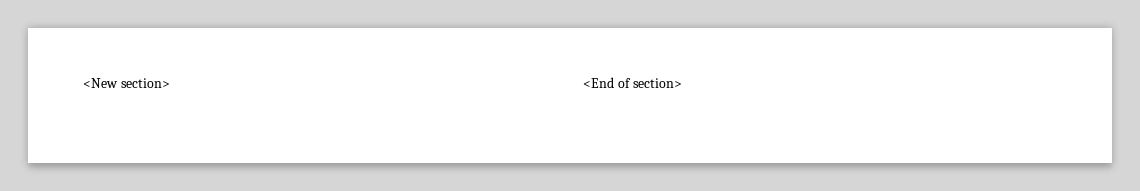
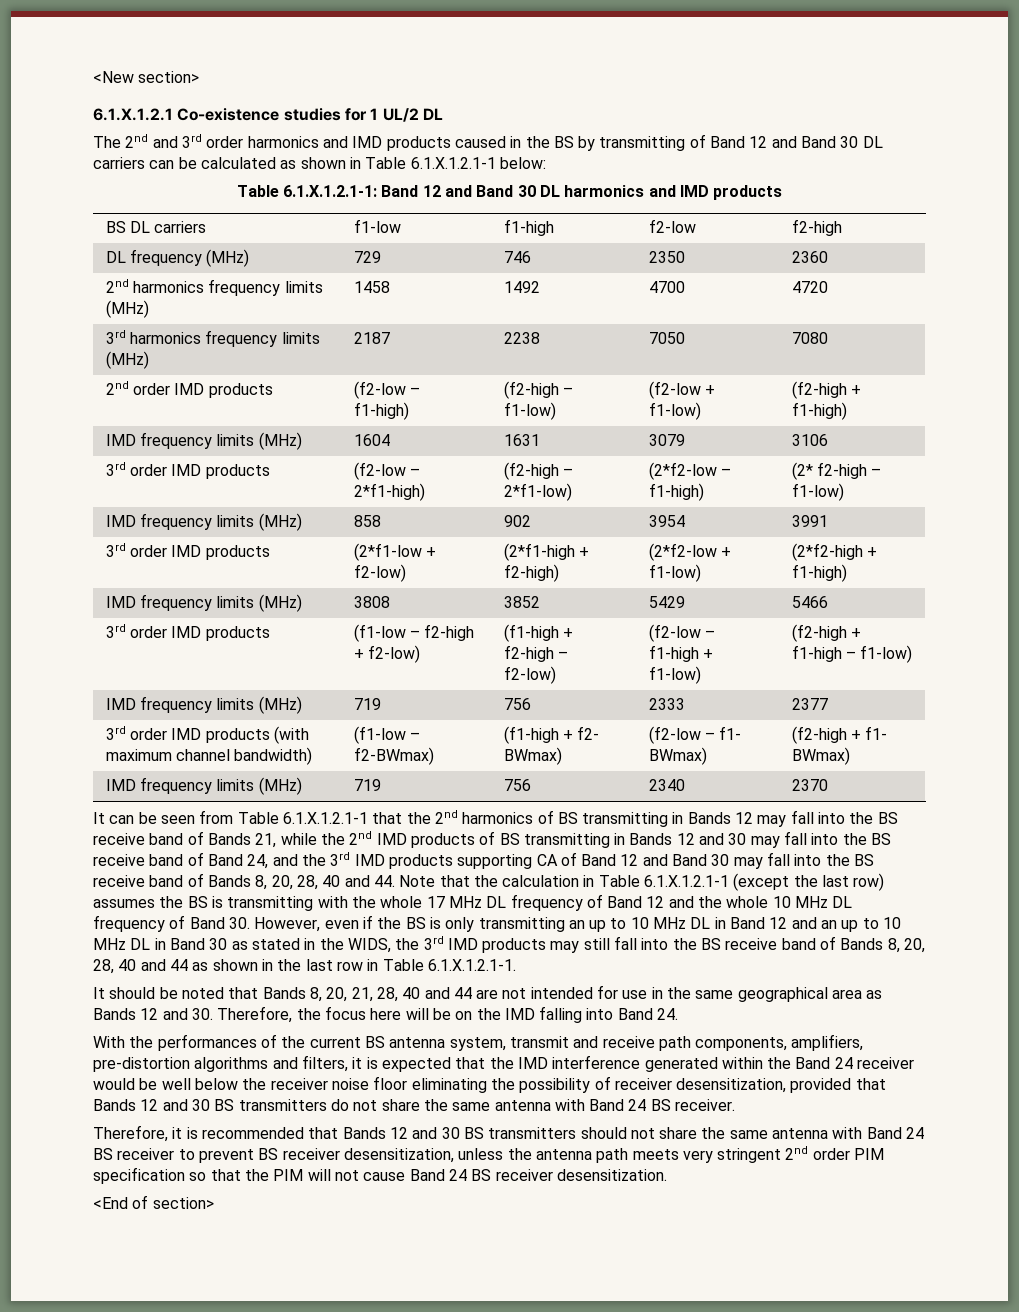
+ 6.1.X.1.2.1 Co-existence studies for 1 UL/2 DL
+ The 2nd and 3rd order harmonics and IMD products caused in the BS by transmitting of Band 12 and Band 30 DL carriers can be calculated as shown in Table 6.1.X.1.2.1-1 below:
+ Table 6.1.X.1.2.1-1: Band 12 and Band 30 DL harmonics and IMD products
+ BS DL carriers | f1-low | f1-high | f2-low | f2-high
+ DL frequency (MHz) | 729 | 746 | 2350 | 2360
+ 2nd harmonics frequency limits (MHz) | 1458 | 1492 | 4700 | 4720
+ 3rd harmonics frequency limits (MHz) | 2187 | 2238 | 7050 | 7080
+ 2nd order IMD products | (f2-low – f1-high) | (f2-high – f1-low) | (f2-low + f1-low) | (f2-high + f1-high)
+ IMD frequency limits (MHz) | 1604 | 1631 | 3079 | 3106
+ 3rd order IMD products | (f2-low – 2*f1-high) | (f2-high – 2*f1-low) | (2*f2-low – f1-high) | (2* f2-high – f1-low)
+ IMD frequency limits (MHz) | 858 | 902 | 3954 | 3991
+ 3rd order IMD products | (2*f1-low + f2-low) | (2*f1-high + f2-high) | (2*f2-low + f1-low) | (2*f2-high + f1-high)
+ IMD frequency limits (MHz) | 3808 | 3852 | 5429 | 5466
+ 3rd order IMD products | (f1-low – f2-high + f2-low) | (f1-high + f2-high – f2-low) | (f2-low – f1-high + f1-low) | (f2-high + f1-high – f1-low)
+ IMD frequency limits (MHz) | 719 | 756 | 2333 | 2377
+ 3rd order IMD products (with maximum channel bandwidth) | (f1-low – f2-BWmax) | (f1-high + f2- BWmax) | (f2-low – f1- BWmax) | (f2-high + f1- BWmax)
+ IMD frequency limits (MHz) | 719 | 756 | 2340 | 2370
+ It can be seen from Table 6.1.X.1.2.1-1 that the 2nd harmonics of BS transmitting in Bands 12 may fall into the BS receive band of Bands 21, while the 2nd IMD products of BS transmitting in Bands 12 and 30 may fall into the BS receive band of Band 24, and the 3rd IMD products supporting CA of Band 12 and Band 30 may fall into the BS receive band of Bands 8, 20, 28, 40 and 44. Note that the calculation in Table 6.1.X.1.2.1-1 (except the last row) assumes the BS is transmitting with the whole 17 MHz DL frequency of Band 12 and the whole 10 MHz DL frequency of Band 30. However, even if the BS is only transmitting an up to 10 MHz DL in Band 12 and an up to 10 MHz DL in Band 30 as stated in the WIDS, the 3rd IMD products may still fall into the BS receive band of Bands 8, 20, 28, 40 and 44 as shown in the last row in Table 6.1.X.1.2.1-1.
+ It should be noted that Bands 8, 20, 21, 28, 40 and 44 are not intended for use in the same geographical area as Bands 12 and 30. Therefore, the focus here will be on the IMD falling into Band 24.
+ With the performances of the current BS antenna system, transmit and receive path components, amplifiers, pre-distortion algorithms and filters, it is expected that the IMD interference generated within the Band 24 receiver would be well below the receiver noise floor eliminating the possibility of receiver desensitization, provided that Bands 12 and 30 BS transmitters do not share the same antenna with Band 24 BS receiver.
+ Therefore, it is recommended that Bands 12 and 30 BS transmitters should not share the same antenna with Band 24 BS receiver to prevent BS receiver desensitization, unless the antenna path meets very stringent 2nd order PIM specification so that the PIM will not cause Band 24 BS receiver desensitization.

